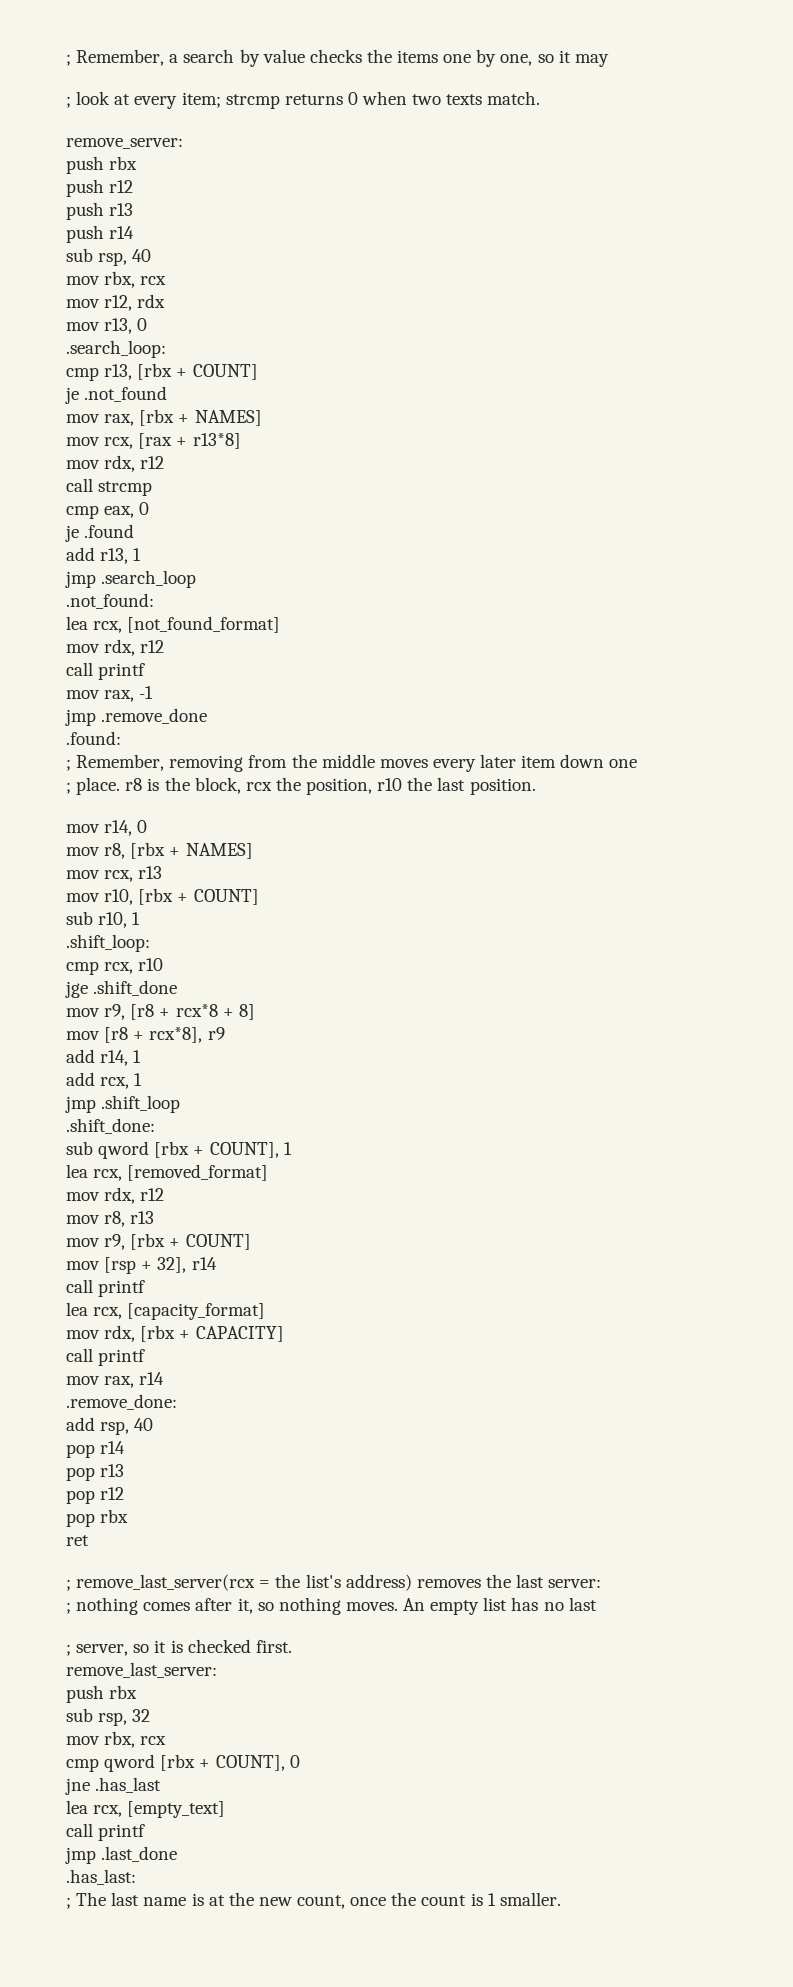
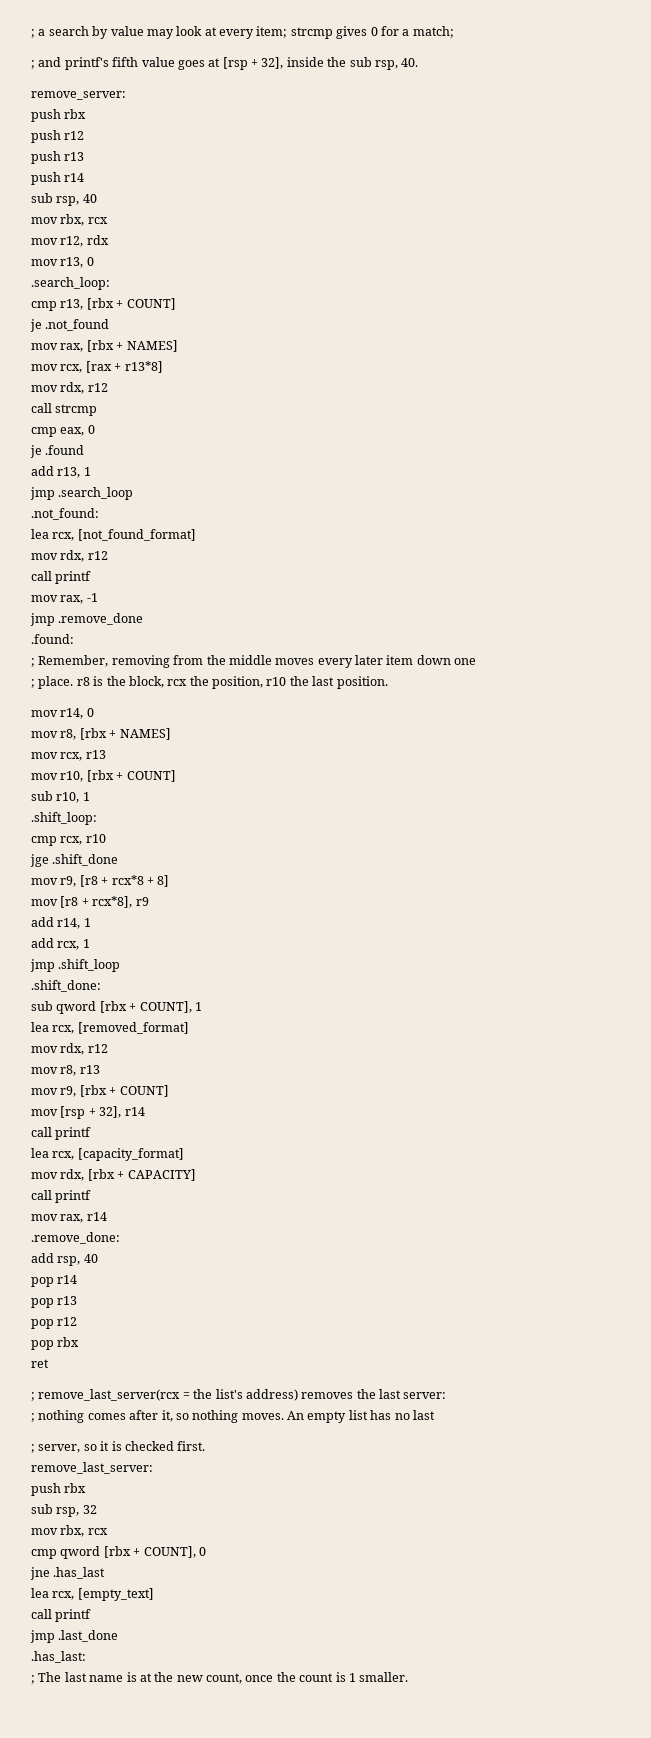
- ; Remember, a search by value checks the items one by one, so it may
- ; look at every item; strcmp returns 0 when two texts match.
+ ; a search by value may look at every item; strcmp gives 0 for a match;
+ ; and printf's fifth value goes at [rsp + 32], inside the sub rsp, 40.

